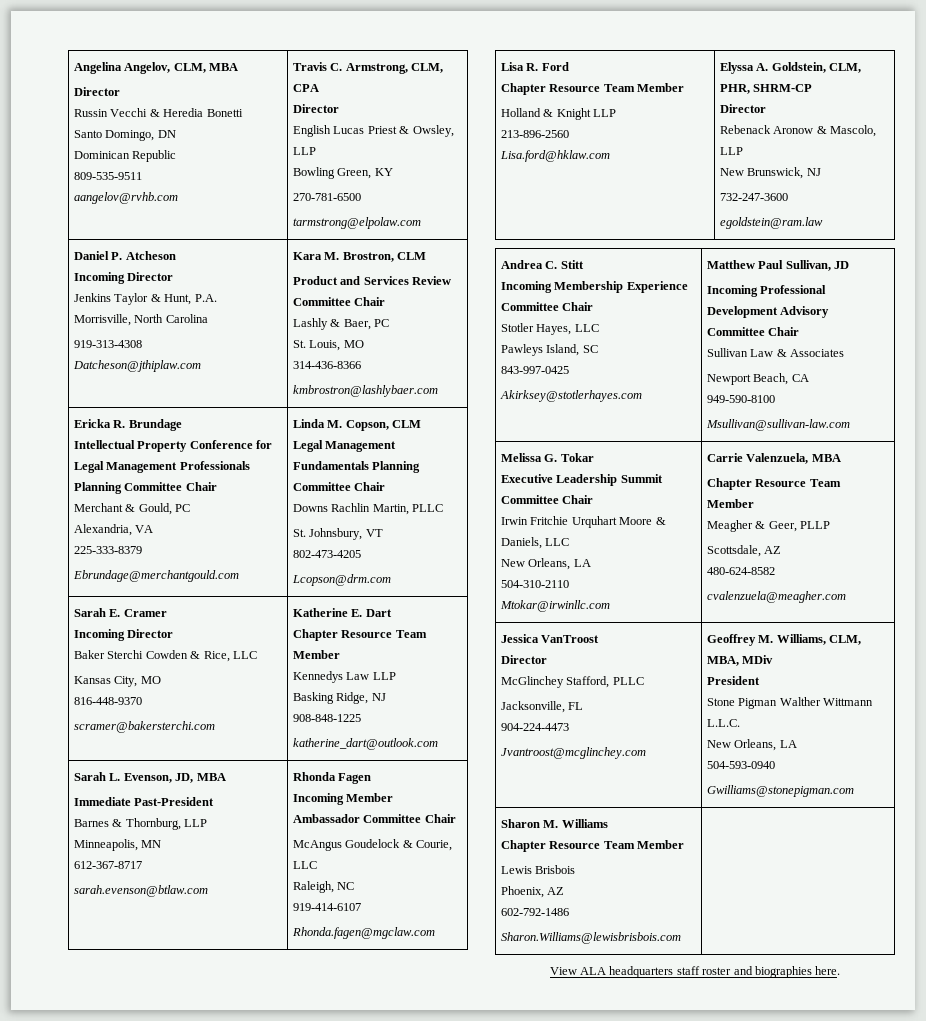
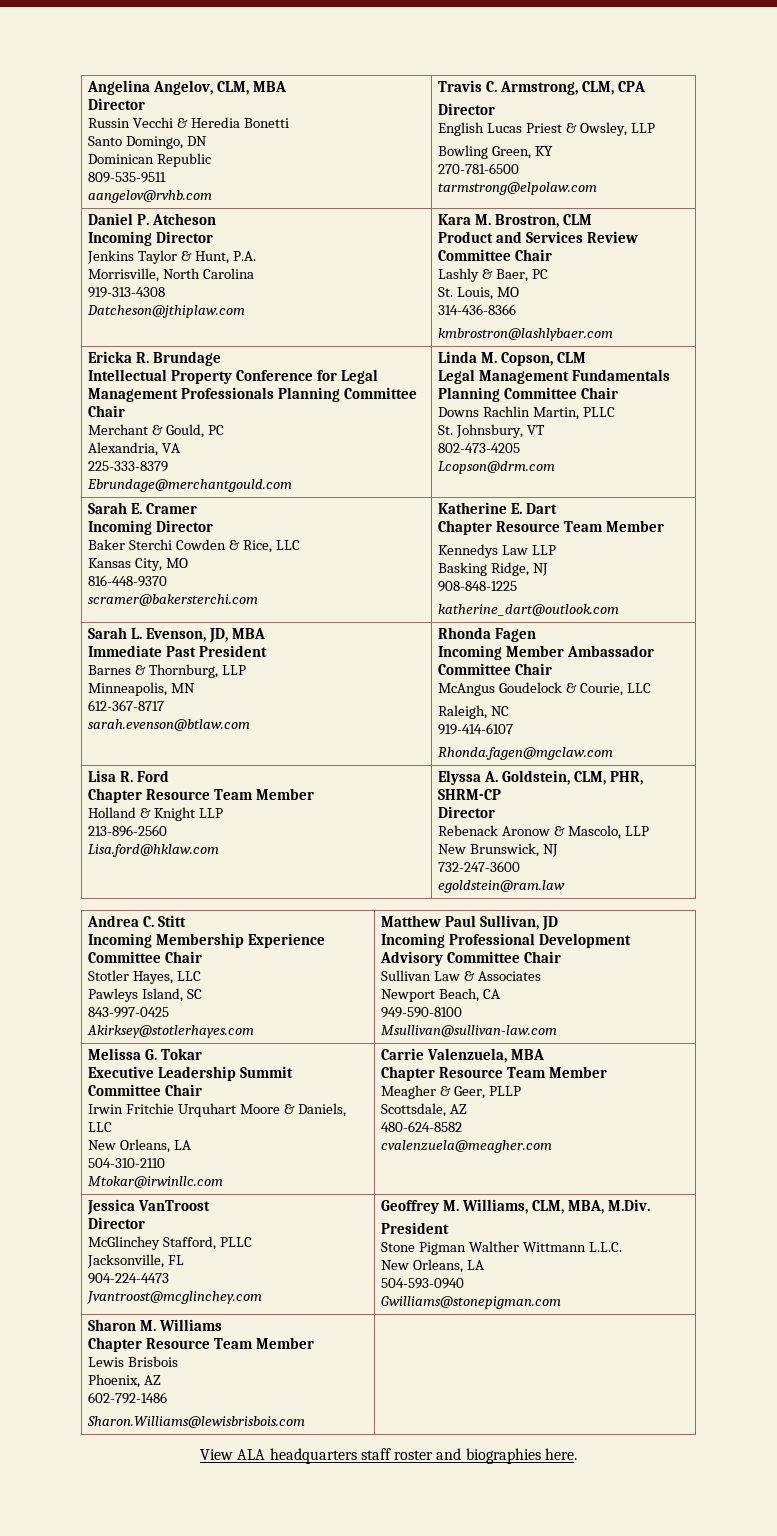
  Sarah L. Evenson, JD, MBA
- Immediate Past-President
+ Immediate Past President
  Jessica VanTroost
  Director
  McGlinchey Stafford, PLLC
  Jacksonville, FL
  904-224-4473
- Jvantroost@mcglinchey.com | Geoffrey M. Williams, CLM, MBA, MDiv
+ Jvantroost@mcglinchey.com | Geoffrey M. Williams, CLM, MBA, M.Div.

